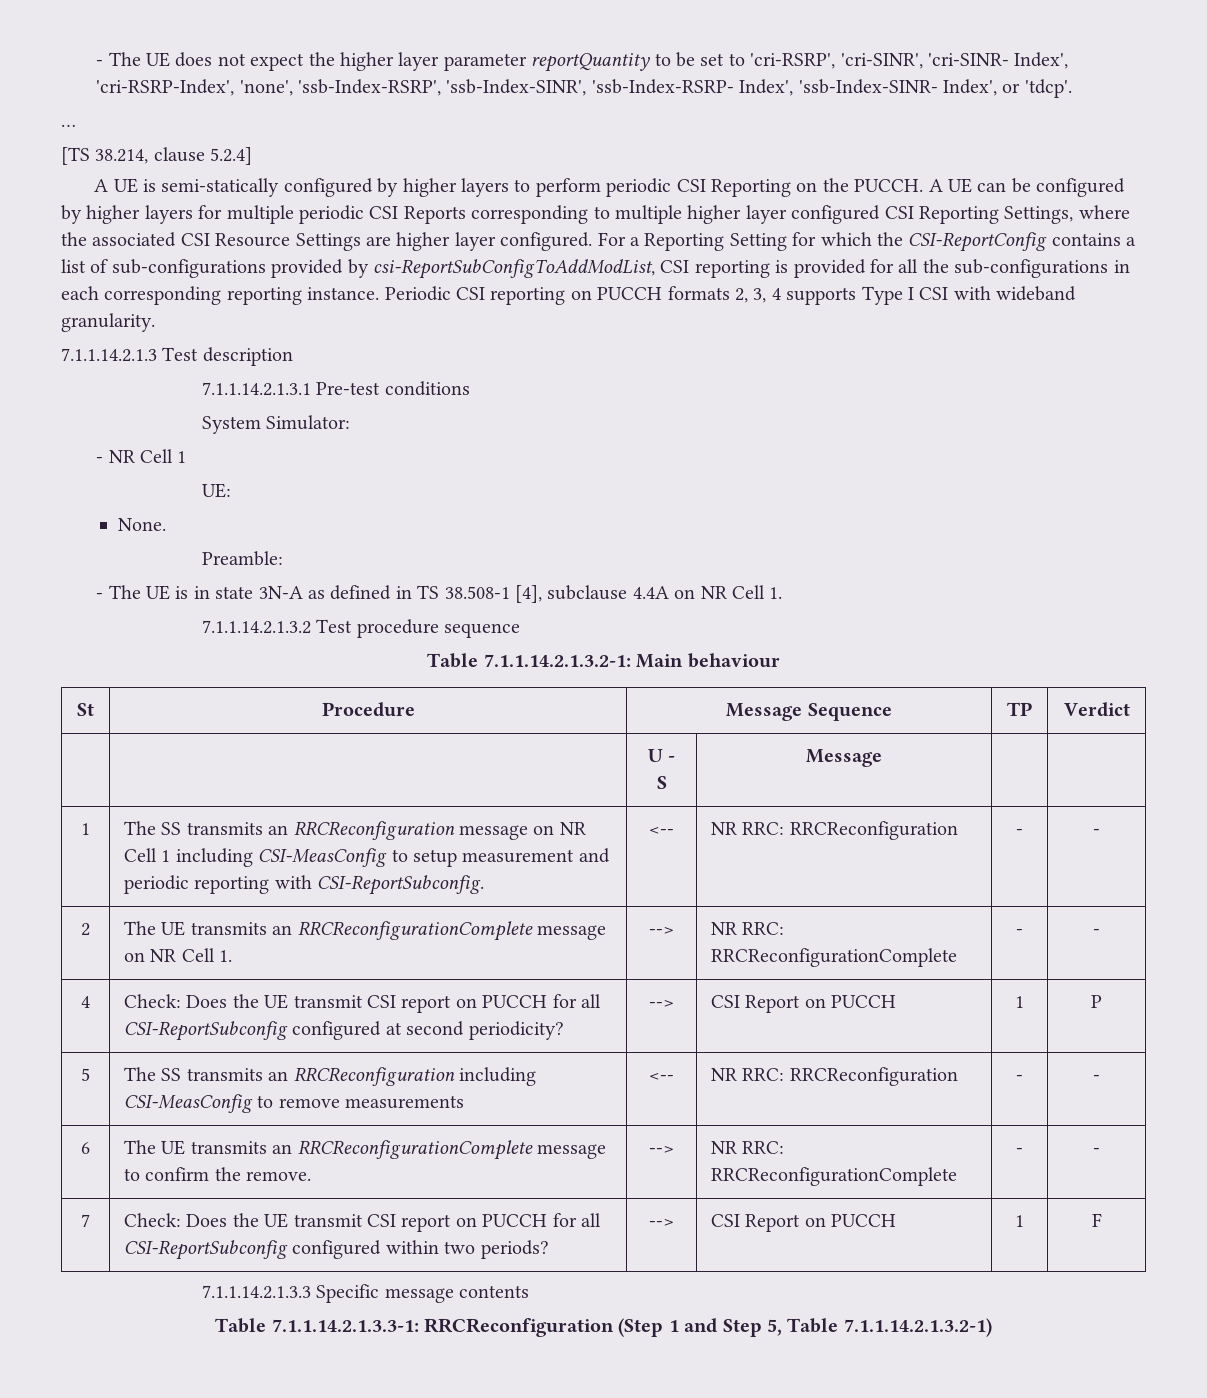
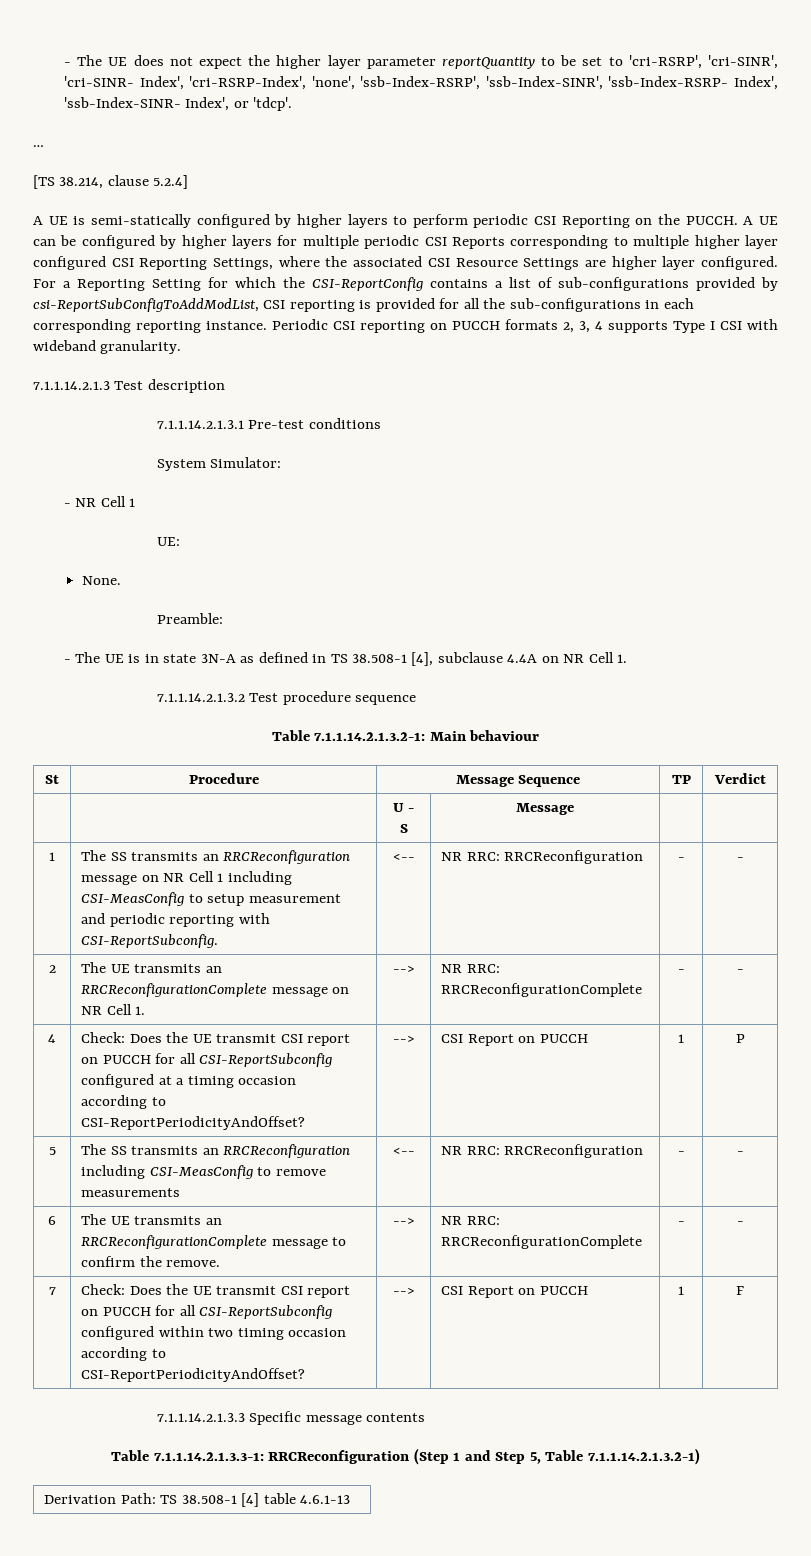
- 4 | Check: Does the UE transmit CSI report on PUCCH for all CSI-ReportSubconfig configured at second periodicity? | --> | CSI Report on PUCCH | 1 | P
+ 4 | Check: Does the UE transmit CSI report on PUCCH for all CSI-ReportSubconfig configured at a timing occasion according to CSI-ReportPeriodicityAndOffset? | --> | CSI Report on PUCCH | 1 | P
- 7 | Check: Does the UE transmit CSI report on PUCCH for all CSI-ReportSubconfig configured within two periods? | --> | CSI Report on PUCCH | 1 | F
+ 7 | Check: Does the UE transmit CSI report on PUCCH for all CSI-ReportSubconfig configured within two timing occasion according to CSI-ReportPeriodicityAndOffset? | --> | CSI Report on PUCCH | 1 | F
+ Derivation Path: TS 38.508-1 [4] table 4.6.1-13

